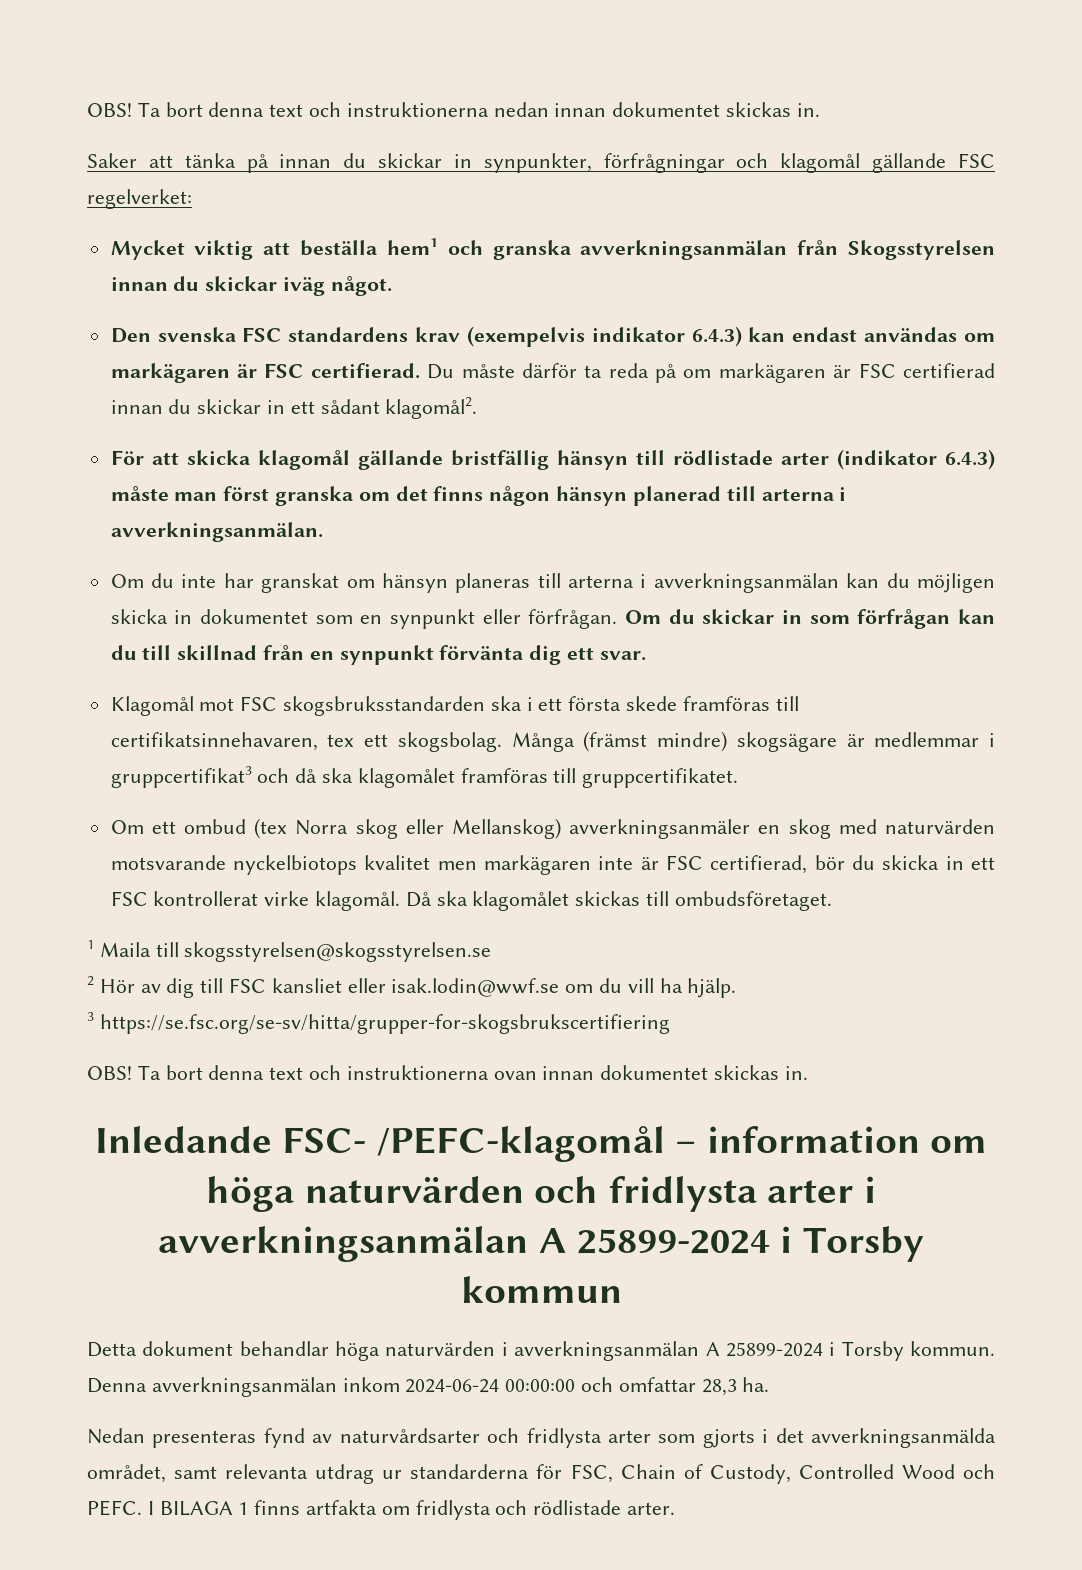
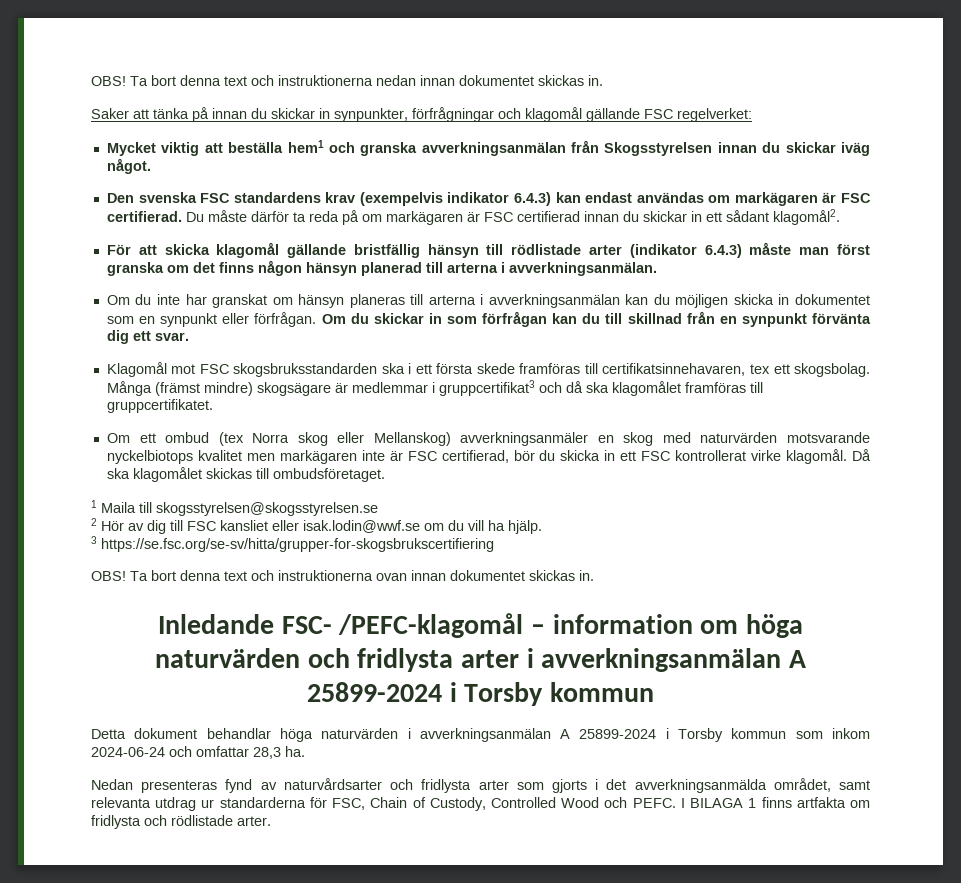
- Detta dokument behandlar höga naturvärden i avverkningsanmälan A 25899-2024 i Torsby kommun. Denna avverkningsanmälan inkom 2024-06-24 00:00:00 och omfattar 28,3 ha.
+ Detta dokument behandlar höga naturvärden i avverkningsanmälan A 25899-2024 i Torsby kommun som inkom 2024-06-24 och omfattar 28,3 ha.

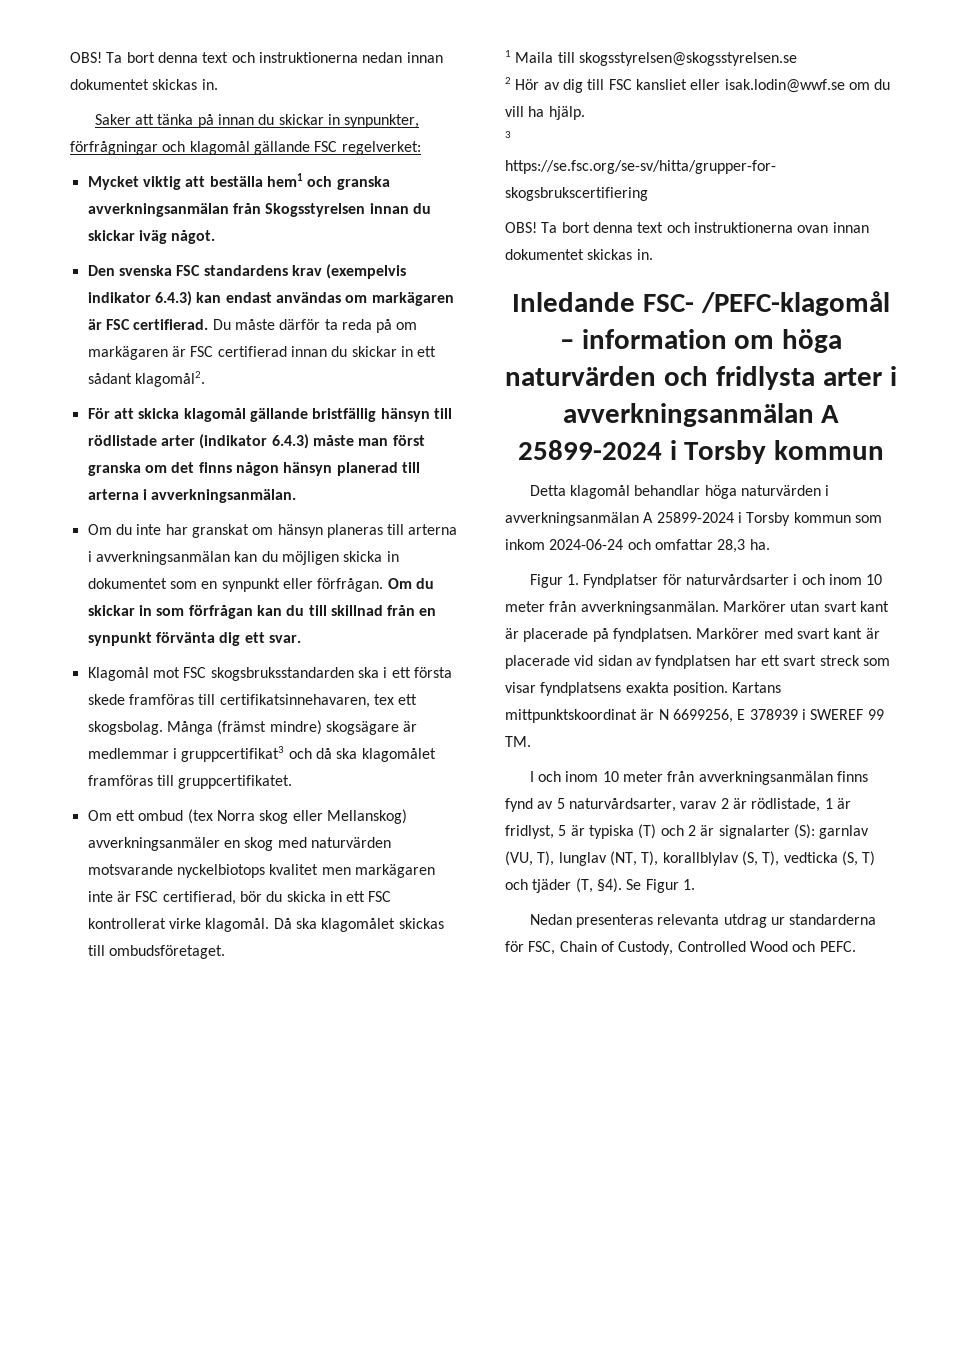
- Detta dokument behandlar höga naturvärden i avverkningsanmälan A 25899-2024 i Torsby kommun som inkom 2024-06-24 och omfattar 28,3 ha.
+ Detta klagomål behandlar höga naturvärden i avverkningsanmälan A 25899-2024 i Torsby kommun som inkom 2024-06-24 och omfattar 28,3 ha.
- Nedan presenteras fynd av naturvårdsarter och fridlysta arter som gjorts i det avverkningsanmälda området, samt relevanta utdrag ur standarderna för FSC, Chain of Custody, Controlled Wood och PEFC. I BILAGA 1 finns artfakta om fridlysta och rödlistade arter.
+ Figur 1. Fyndplatser för naturvårdsarter i och inom 10 meter från avverkningsanmälan. Markörer utan svart kant är placerade på fyndplatsen. Markörer med svart kant är placerade vid sidan av fyndplatsen har ett svart streck som visar fyndplatsens exakta position. Kartans mittpunktskoordinat är N 6699256, E 378939 i SWEREF 99 TM.
+ I och inom 10 meter från avverkningsanmälan finns fynd av 5 naturvårdsarter, varav 2 är rödlistade, 1 är fridlyst, 5 är typiska (T) och 2 är signalarter (S): garnlav (VU, T), lunglav (NT, T), korallblylav (S, T), vedticka (S, T) och tjäder (T, §4). Se Figur 1.
+ Nedan presenteras relevanta utdrag ur standarderna för FSC, Chain of Custody, Controlled Wood och PEFC.

